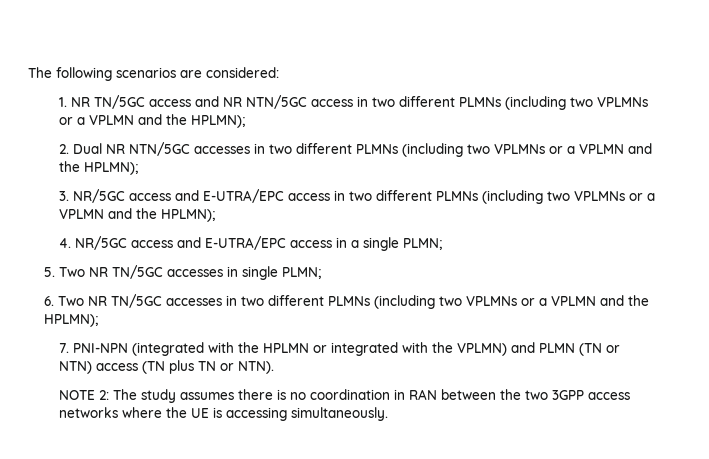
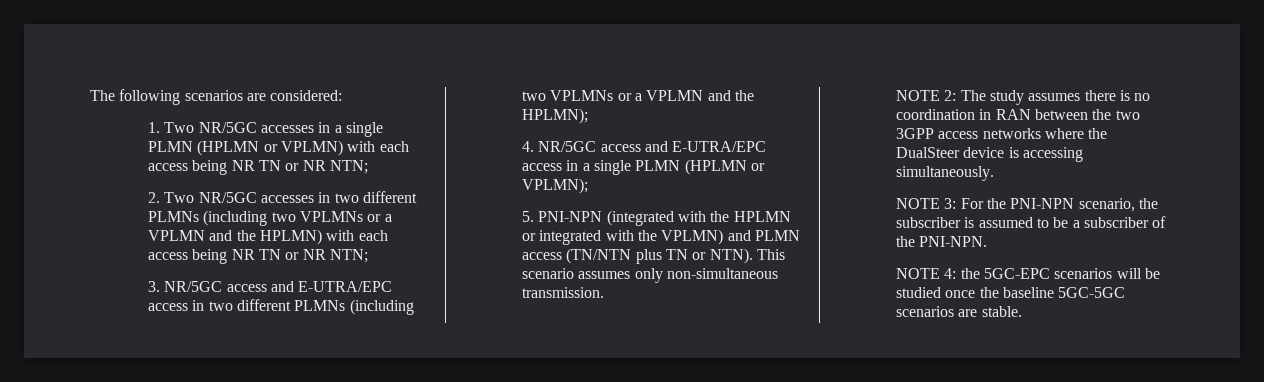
- 1. NR TN/5GC access and NR NTN/5GC access in two different PLMNs (including two VPLMNs or a VPLMN and the HPLMN);
- 2. Dual NR NTN/5GC accesses in two different PLMNs (including two VPLMNs or a VPLMN and the HPLMN);
+ 1. Two NR/5GC accesses in a single PLMN (HPLMN or VPLMN) with each access being NR TN or NR NTN;
+ 2. Two NR/5GC accesses in two different PLMNs (including two VPLMNs or a VPLMN and the HPLMN) with each access being NR TN or NR NTN;
- 4. NR/5GC access and E-UTRA/EPC access in a single PLMN;
- 5. Two NR TN/5GC accesses in single PLMN;
- 6. Two NR TN/5GC accesses in two different PLMNs (including two VPLMNs or a VPLMN and the HPLMN);
- 7. PNI-NPN (integrated with the HPLMN or integrated with the VPLMN) and PLMN (TN or NTN) access (TN plus TN or NTN).
+ 4. NR/5GC access and E-UTRA/EPC access in a single PLMN (HPLMN or VPLMN);
+ 5. PNI-NPN (integrated with the HPLMN or integrated with the VPLMN) and PLMN access (TN/NTN plus TN or NTN). This scenario assumes only non-simultaneous transmission.
- NOTE 2: The study assumes there is no coordination in RAN between the two 3GPP access networks where the UE is accessing simultaneously.
+ NOTE 2: The study assumes there is no coordination in RAN between the two 3GPP access networks where the DualSteer device is accessing simultaneously.
+ NOTE 3: For the PNI-NPN scenario, the subscriber is assumed to be a subscriber of the PNI-NPN.
+ NOTE 4: the 5GC-EPC scenarios will be studied once the baseline 5GC-5GC scenarios are stable.

